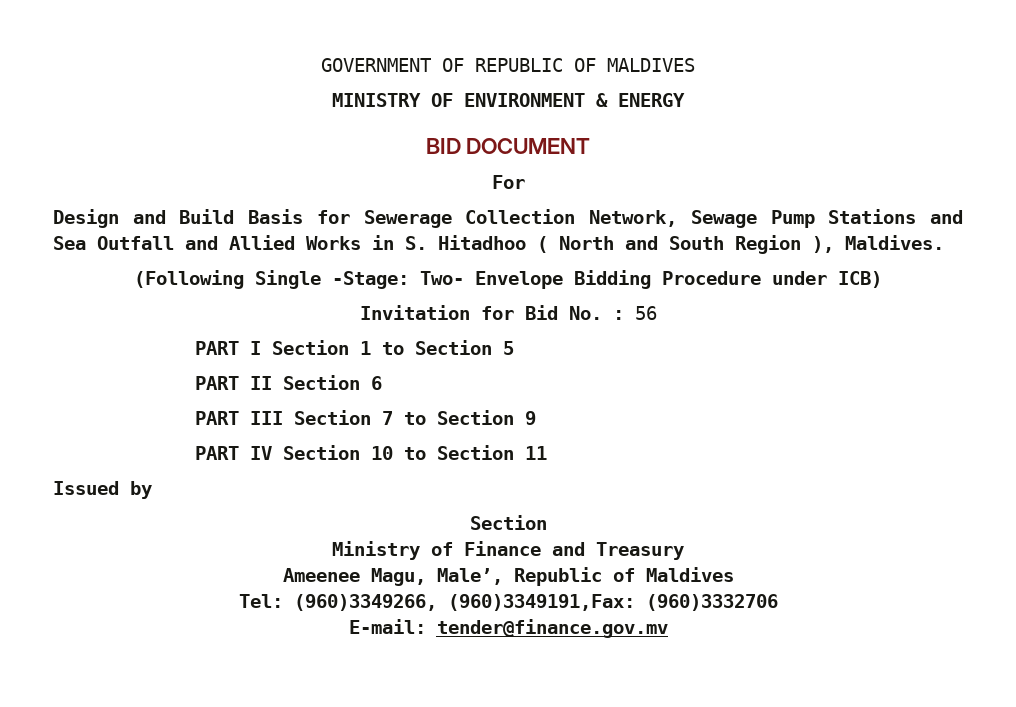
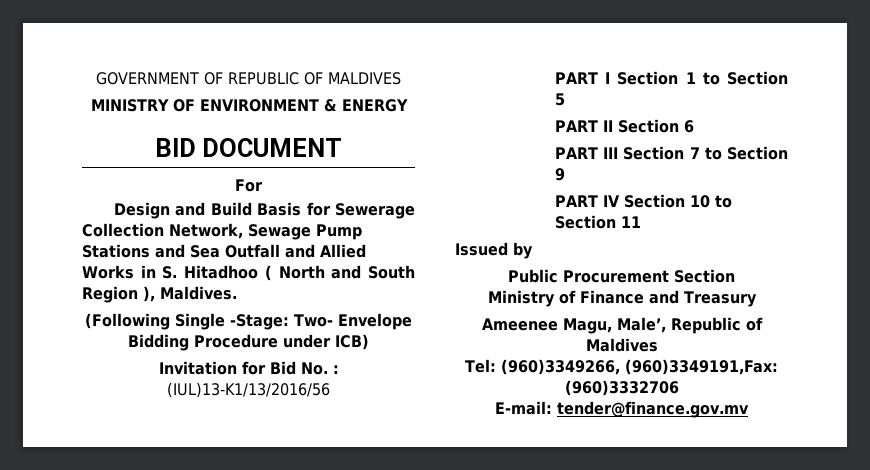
- Invitation for Bid No. : 56
+ Invitation for Bid No. : (IUL)13-K1/13/2016/56
  Issued by
- Section
+ Public Procurement Section

